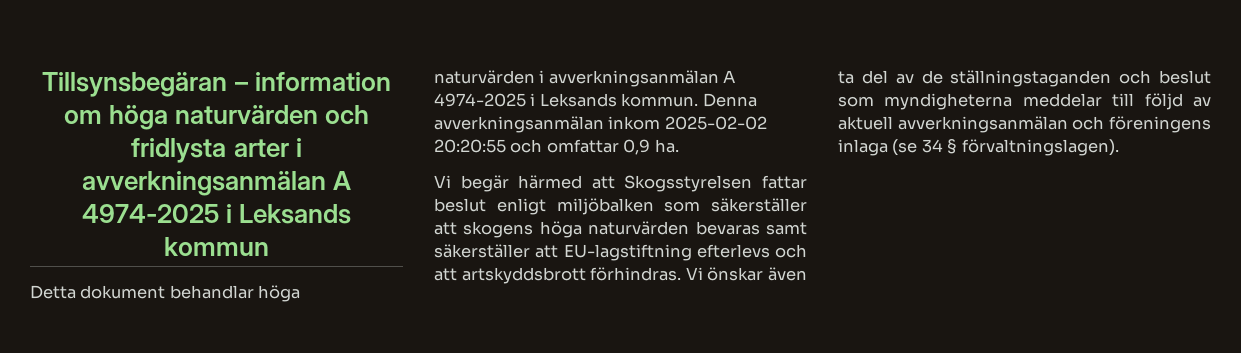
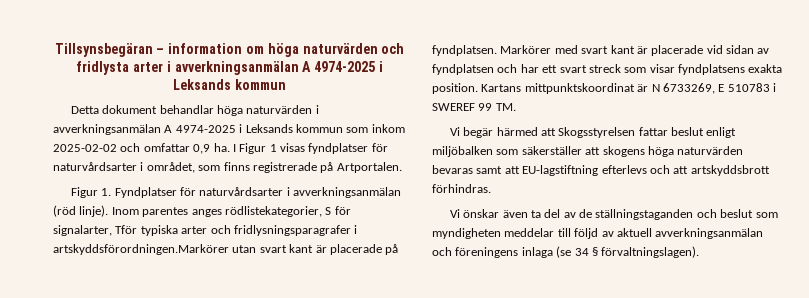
- Detta dokument behandlar höga naturvärden i avverkningsanmälan A 4974-2025 i Leksands kommun. Denna avverkningsanmälan inkom 2025-02-02 20:20:55 och omfattar 0,9 ha.
+ Detta dokument behandlar höga naturvärden i avverkningsanmälan A 4974-2025 i Leksands kommun som inkom 2025-02-02 och omfattar 0,9 ha. I Figur 1 visas fyndplatser för naturvårdsarter i området, som finns registrerade på Artportalen.
+ Figur 1. Fyndplatser för naturvårdsarter i avverkningsanmälan (röd linje). Inom parentes anges rödlistekategorier, S för signalarter, Tför typiska arter och fridlysningsparagrafer i artskyddsförordningen.Markörer utan svart kant är placerade på fyndplatsen. Markörer med svart kant är placerade vid sidan av fyndplatsen och har ett svart streck som visar fyndplatsens exakta position. Kartans mittpunktskoordinat är N 6733269, E 510783 i SWEREF 99 TM.
- Vi begär härmed att Skogsstyrelsen fattar beslut enligt miljöbalken som säkerställer att skogens höga naturvärden bevaras samt säkerställer att EU-lagstiftning efterlevs och att artskyddsbrott förhindras. Vi önskar även ta del av de ställningstaganden och beslut som myndigheterna meddelar till följd av aktuell avverkningsanmälan och föreningens inlaga (se 34 § förvaltningslagen).
+ Vi begär härmed att Skogsstyrelsen fattar beslut enligt miljöbalken som säkerställer att skogens höga naturvärden bevaras samt att EU-lagstiftning efterlevs och att artskyddsbrott förhindras.
+ Vi önskar även ta del av de ställningstaganden och beslut som myndigheten meddelar till följd av aktuell avverkningsanmälan och föreningens inlaga (se 34 § förvaltningslagen).

